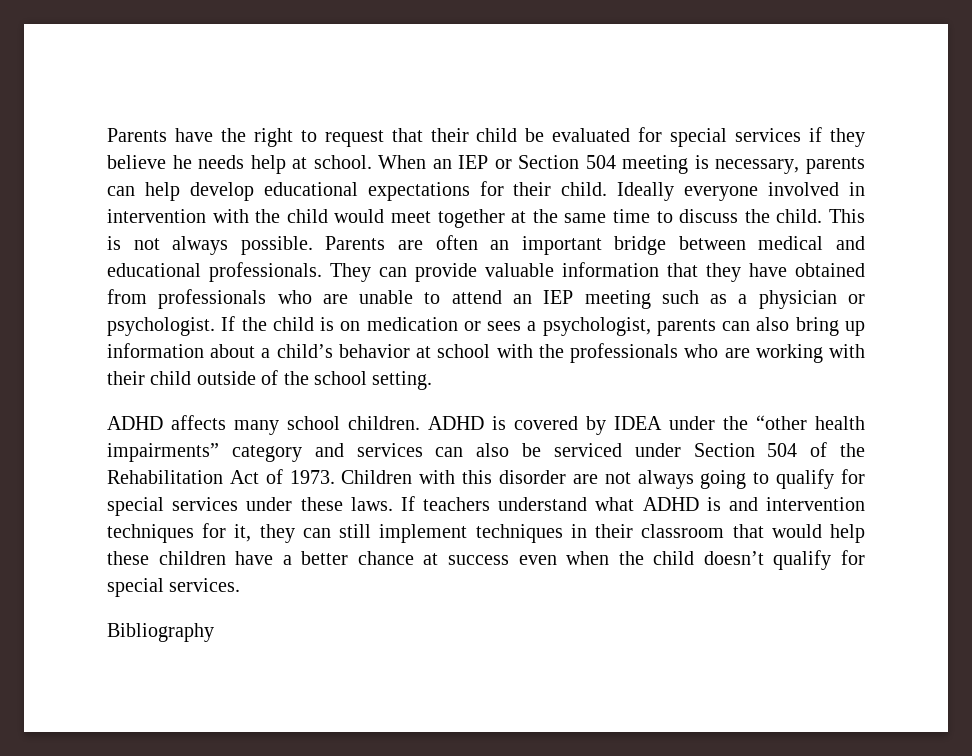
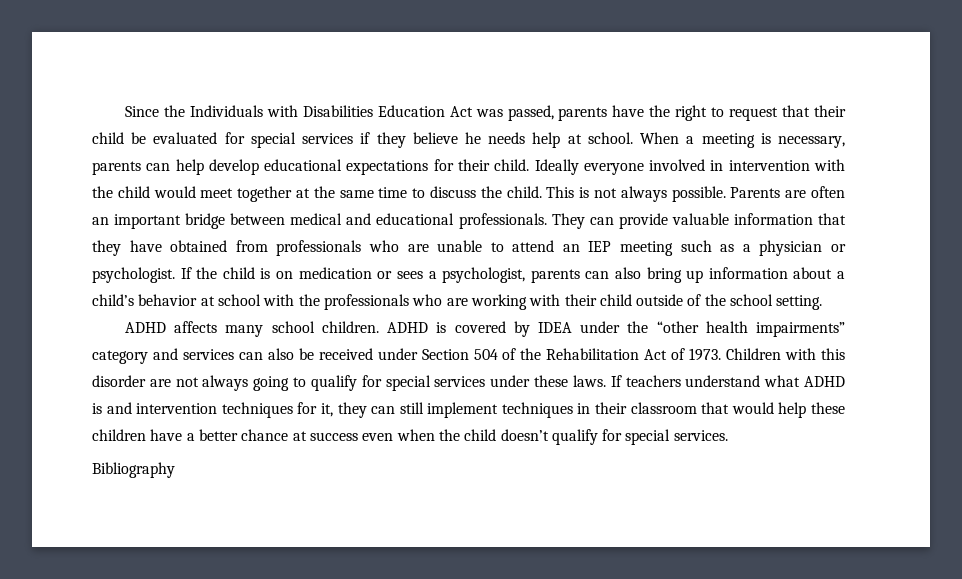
- Parents have the right to request that their child be evaluated for special services if they believe he needs help at school.
+ Since the Individuals with Disabilities Education Act was passed, parents have the right to request that their child be evaluated for special services if they believe he needs help at school.
- When an IEP or Section 504 meeting is necessary, parents can help develop educational expectations for their child.
+ When a meeting is necessary, parents can help develop educational expectations for their child.
- ADHD is covered by IDEA under the “other health impairments” category and services can also be serviced under Section 504 of the Rehabilitation Act of 1973.
+ ADHD is covered by IDEA under the “other health impairments” category and services can also be received under Section 504 of the Rehabilitation Act of 1973.

